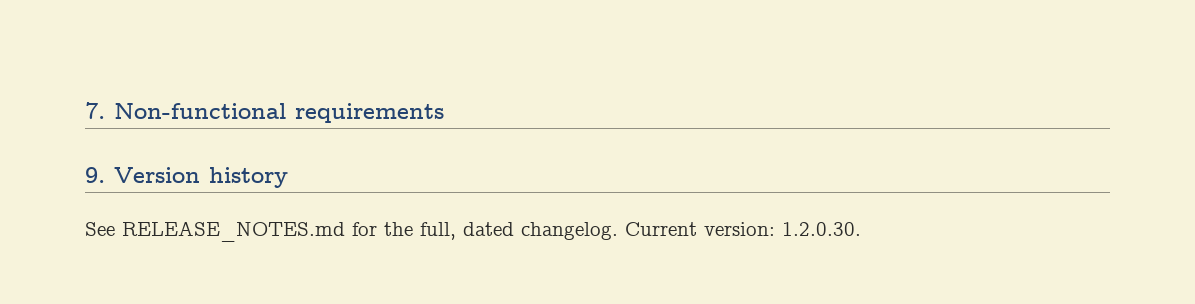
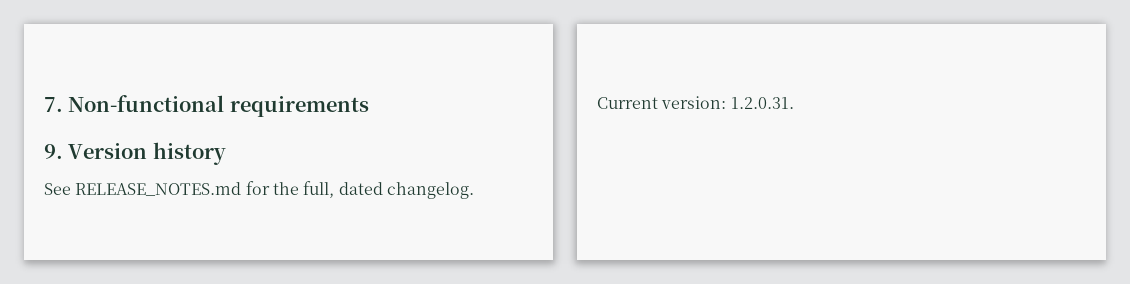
- Current version: 1.2.0.30.
+ Current version: 1.2.0.31.

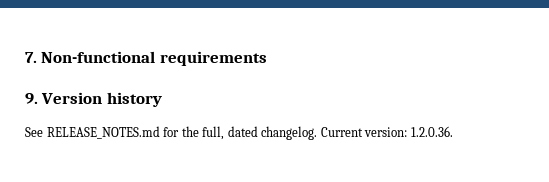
- Current version: 1.2.0.31.
+ Current version: 1.2.0.36.

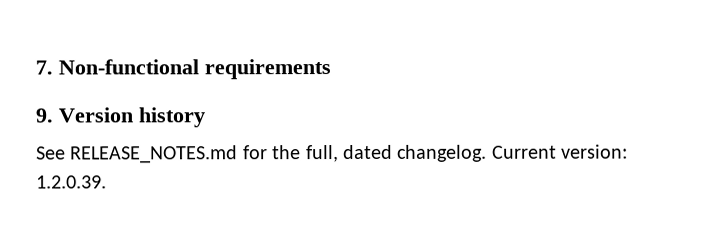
- Current version: 1.2.0.36.
+ Current version: 1.2.0.39.

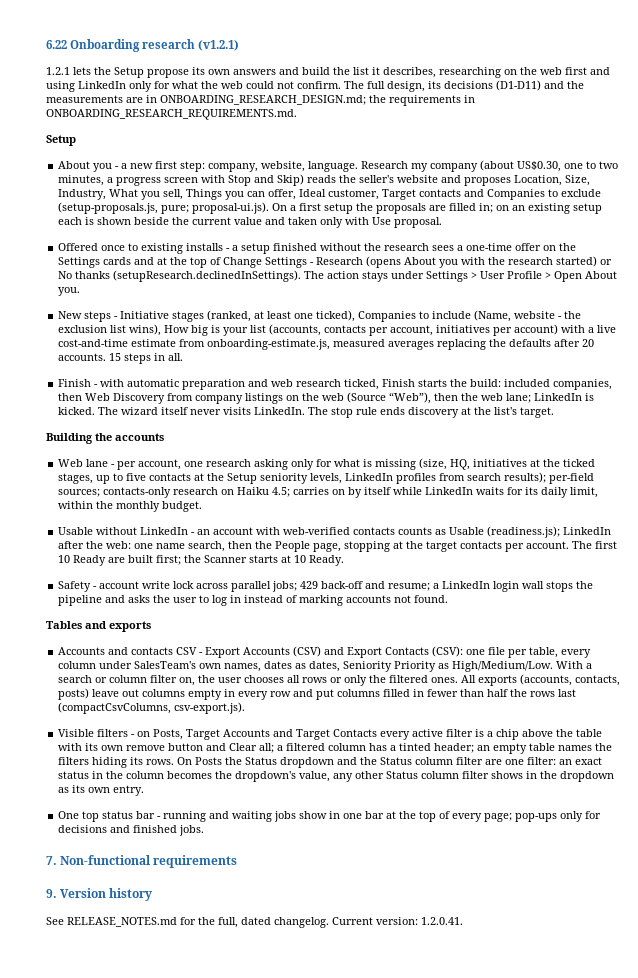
+ 6.22 Onboarding research (v1.2.1)
+ 1.2.1 lets the Setup propose its own answers and build the list it describes, researching on the web first and using LinkedIn only for what the web could not confirm. The full design, its decisions (D1-D11) and the measurements are in ONBOARDING_RESEARCH_DESIGN.md; the requirements in ONBOARDING_RESEARCH_REQUIREMENTS.md.
+ Setup
+ About you - a new first step: company, website, language. Research my company (about US$0.30, one to two minutes, a progress screen with Stop and Skip) reads the seller's website and proposes Location, Size, Industry, What you sell, Things you can offer, Ideal customer, Target contacts and Companies to exclude (setup-proposals.js, pure; proposal-ui.js). On a first setup the proposals are filled in; on an existing setup each is shown beside the current value and taken only with Use proposal.
+ Offered once to existing installs - a setup finished without the research sees a one-time offer on the Settings cards and at the top of Change Settings - Research (opens About you with the research started) or No thanks (setupResearch.declinedInSettings). The action stays under Settings > User Profile > Open About you.
+ New steps - Initiative stages (ranked, at least one ticked), Companies to include (Name, website - the exclusion list wins), How big is your list (accounts, contacts per account, initiatives per account) with a live cost-and-time estimate from onboarding-estimate.js, measured averages replacing the defaults after 20 accounts. 15 steps in all.
+ Finish - with automatic preparation and web research ticked, Finish starts the build: included companies, then Web Discovery from company listings on the web (Source “Web”), then the web lane; LinkedIn is kicked. The wizard itself never visits LinkedIn. The stop rule ends discovery at the list's target.
+ Building the accounts
+ Web lane - per account, one research asking only for what is missing (size, HQ, initiatives at the ticked stages, up to five contacts at the Setup seniority levels, LinkedIn profiles from search results); per-field sources; contacts-only research on Haiku 4.5; carries on by itself while LinkedIn waits for its daily limit, within the monthly budget.
+ Usable without LinkedIn - an account with web-verified contacts counts as Usable (readiness.js); LinkedIn after the web: one name search, then the People page, stopping at the target contacts per account. The first 10 Ready are built first; the Scanner starts at 10 Ready.
+ Safety - account write lock across parallel jobs; 429 back-off and resume; a LinkedIn login wall stops the pipeline and asks the user to log in instead of marking accounts not found.
+ Tables and exports
+ Accounts and contacts CSV - Export Accounts (CSV) and Export Contacts (CSV): one file per table, every column under SalesTeam's own names, dates as dates, Seniority Priority as High/Medium/Low. With a search or column filter on, the user chooses all rows or only the filtered ones. All exports (accounts, contacts, posts) leave out columns empty in every row and put columns filled in fewer than half the rows last (compactCsvColumns, csv-export.js).
+ Visible filters - on Posts, Target Accounts and Target Contacts every active filter is a chip above the table with its own remove button and Clear all; a filtered column has a tinted header; an empty table names the filters hiding its rows. On Posts the Status dropdown and the Status column filter are one filter: an exact status in the column becomes the dropdown's value, any other Status column filter shows in the dropdown as its own entry.
+ One top status bar - running and waiting jobs show in one bar at the top of every page; pop-ups only for decisions and finished jobs.
- Current version: 1.2.0.39.
+ Current version: 1.2.0.41.

